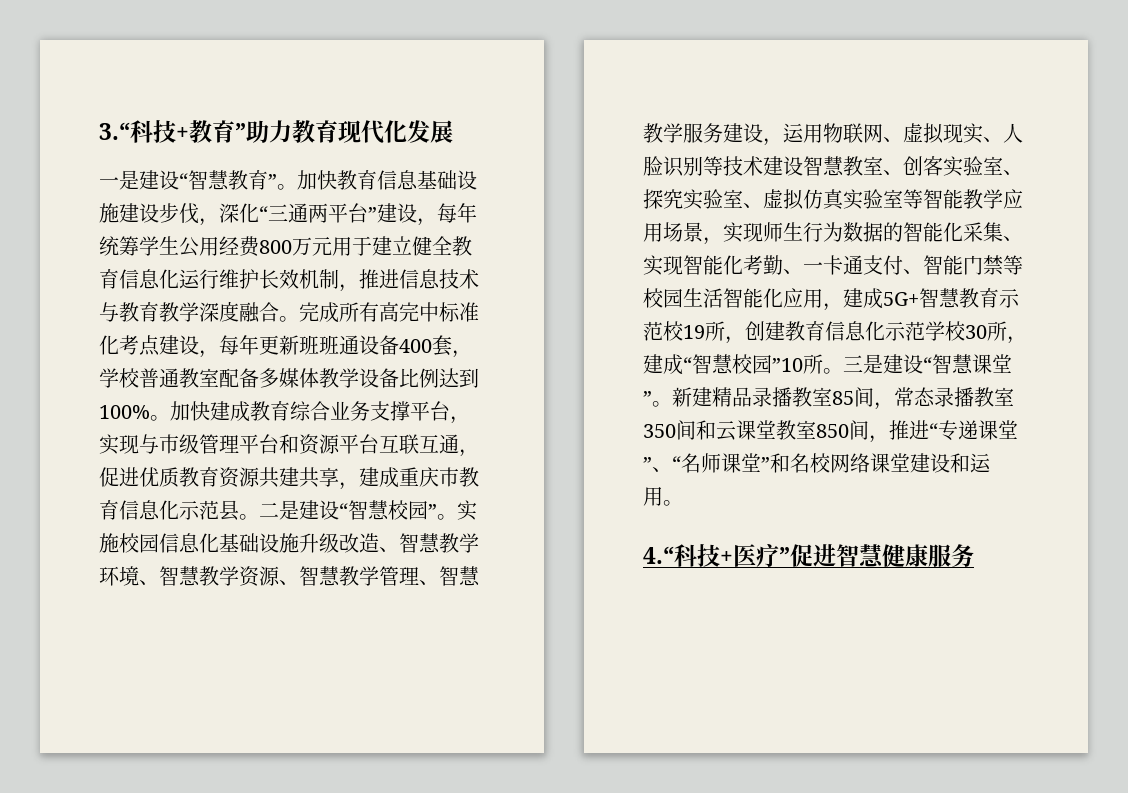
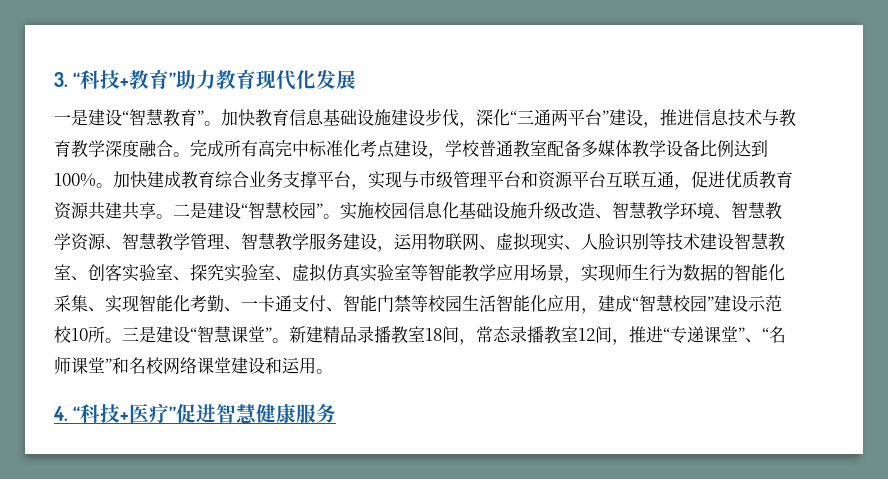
- 3.“科技+教育”助力教育现代化发展
+ 3. “科技+教育”助力教育现代化发展
- 加快教育信息基础设施建设步伐，深化“三通两平台”建设，每年统筹学生公用经费800万元用于建立健全教育信息化运行维护长效机制，推进信息技术与教育教学深度融合。
+ 加快教育信息基础设施建设步伐，深化“三通两平台”建设，推进信息技术与教育教学深度融合。
- 完成所有高完中标准化考点建设，每年更新班班通设备400套，学校普通教室配备多媒体教学设备比例达到100%。
+ 完成所有高完中标准化考点建设，学校普通教室配备多媒体教学设备比例达到100%。
- 加快建成教育综合业务支撑平台，实现与市级管理平台和资源平台互联互通，促进优质教育资源共建共享，建成重庆市教育信息化示范县。
+ 加快建成教育综合业务支撑平台，实现与市级管理平台和资源平台互联互通，促进优质教育资源共建共享。
- 实施校园信息化基础设施升级改造、智慧教学环境、智慧教学资源、智慧教学管理、智慧教学服务建设，运用物联网、虚拟现实、人脸识别等技术建设智慧教室、创客实验室、探究实验室、虚拟仿真实验室等智能教学应用场景，实现师生行为数据的智能化采集、实现智能化考勤、一卡通支付、智能门禁等校园生活智能化应用，建成5G+智慧教育示范校19所，创建教育信息化示范学校30所，建成“智慧校园”10所。
+ 实施校园信息化基础设施升级改造、智慧教学环境、智慧教学资源、智慧教学管理、智慧教学服务建设，运用物联网、虚拟现实、人脸识别等技术建设智慧教室、创客实验室、探究实验室、虚拟仿真实验室等智能教学应用场景，实现师生行为数据的智能化采集、实现智能化考勤、一卡通支付、智能门禁等校园生活智能化应用，建成“智慧校园”建设示范校10所。
- 新建精品录播教室85间，常态录播教室350间和云课堂教室850间，推进“专递课堂”、“名师课堂”和名校网络课堂建设和运用。
+ 新建精品录播教室18间，常态录播教室12间，推进“专递课堂”、“名师课堂”和名校网络课堂建设和运用。
- 4.“科技+医疗”促进智慧健康服务
+ 4. “科技+医疗”促进智慧健康服务

